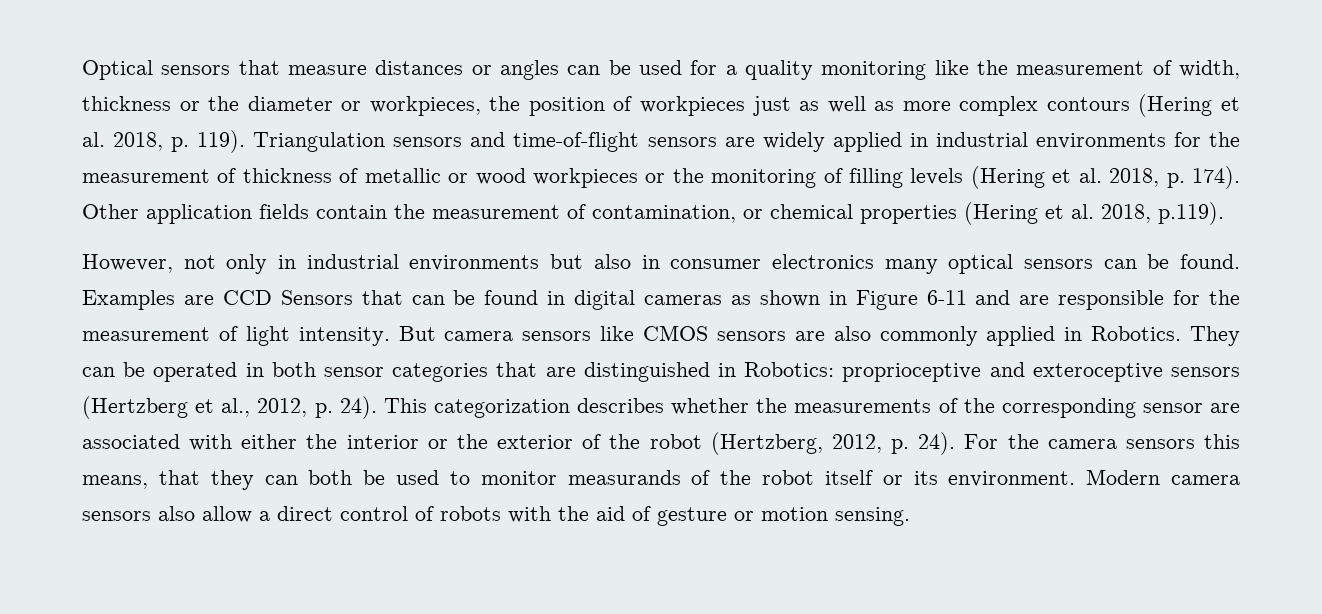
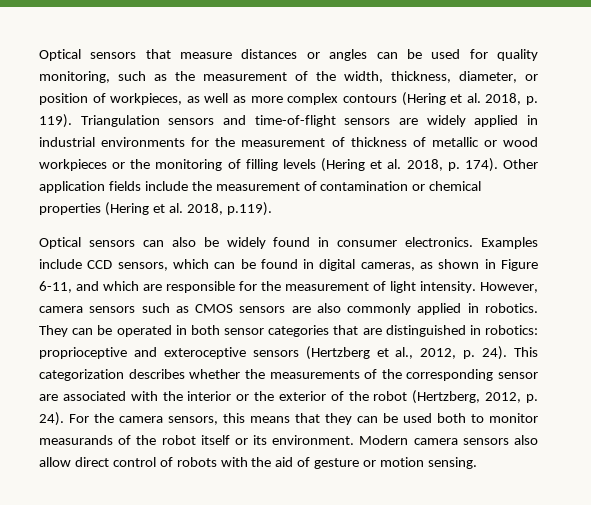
- Optical sensors that measure distances or angles can be used for a quality monitoring like the measurement of width, thickness or the diameter or workpieces, the position of workpieces just as well as more complex contours (Hering et al. 2018, p. 119).
+ Optical sensors that measure distances or angles can be used for quality monitoring, such as the measurement of the width, thickness, diameter, or position of workpieces, as well as more complex contours (Hering et al. 2018, p. 119).
- Other application fields contain the measurement of contamination, or chemical properties (Hering et al. 2018, p.119).
+ Other application fields include the measurement of contamination or chemical properties (Hering et al. 2018, p.119).
- However, not only in industrial environments but also in consumer electronics many optical sensors can be found. Examples are CCD Sensors that can be found in digital cameras as shown in Figure 6-11 and are responsible for the measurement of light intensity.
+ Optical sensors can also be widely found in consumer electronics. Examples include CCD sensors, which can be found in digital cameras, as shown in Figure 6-11, and which are responsible for the measurement of light intensity.
- But camera sensors like CMOS sensors are also commonly applied in Robotics.
+ However, camera sensors such as CMOS sensors are also commonly applied in robotics.
- They can be operated in both sensor categories that are distinguished in Robotics: proprioceptive and exteroceptive sensors (Hertzberg et al., 2012, p. 24).
+ They can be operated in both sensor categories that are distinguished in robotics: proprioceptive and exteroceptive sensors (Hertzberg et al., 2012, p. 24).
- This categorization describes whether the measurements of the corresponding sensor are associated with either the interior or the exterior of the robot (Hertzberg, 2012, p. 24).
+ This categorization describes whether the measurements of the corresponding sensor are associated with the interior or the exterior of the robot (Hertzberg, 2012, p. 24).
- For the camera sensors this means, that they can both be used to monitor measurands of the robot itself or its environment.
+ For the camera sensors, this means that they can be used both to monitor measurands of the robot itself or its environment.
- Modern camera sensors also allow a direct control of robots with the aid of gesture or motion sensing.
+ Modern camera sensors also allow direct control of robots with the aid of gesture or motion sensing.

